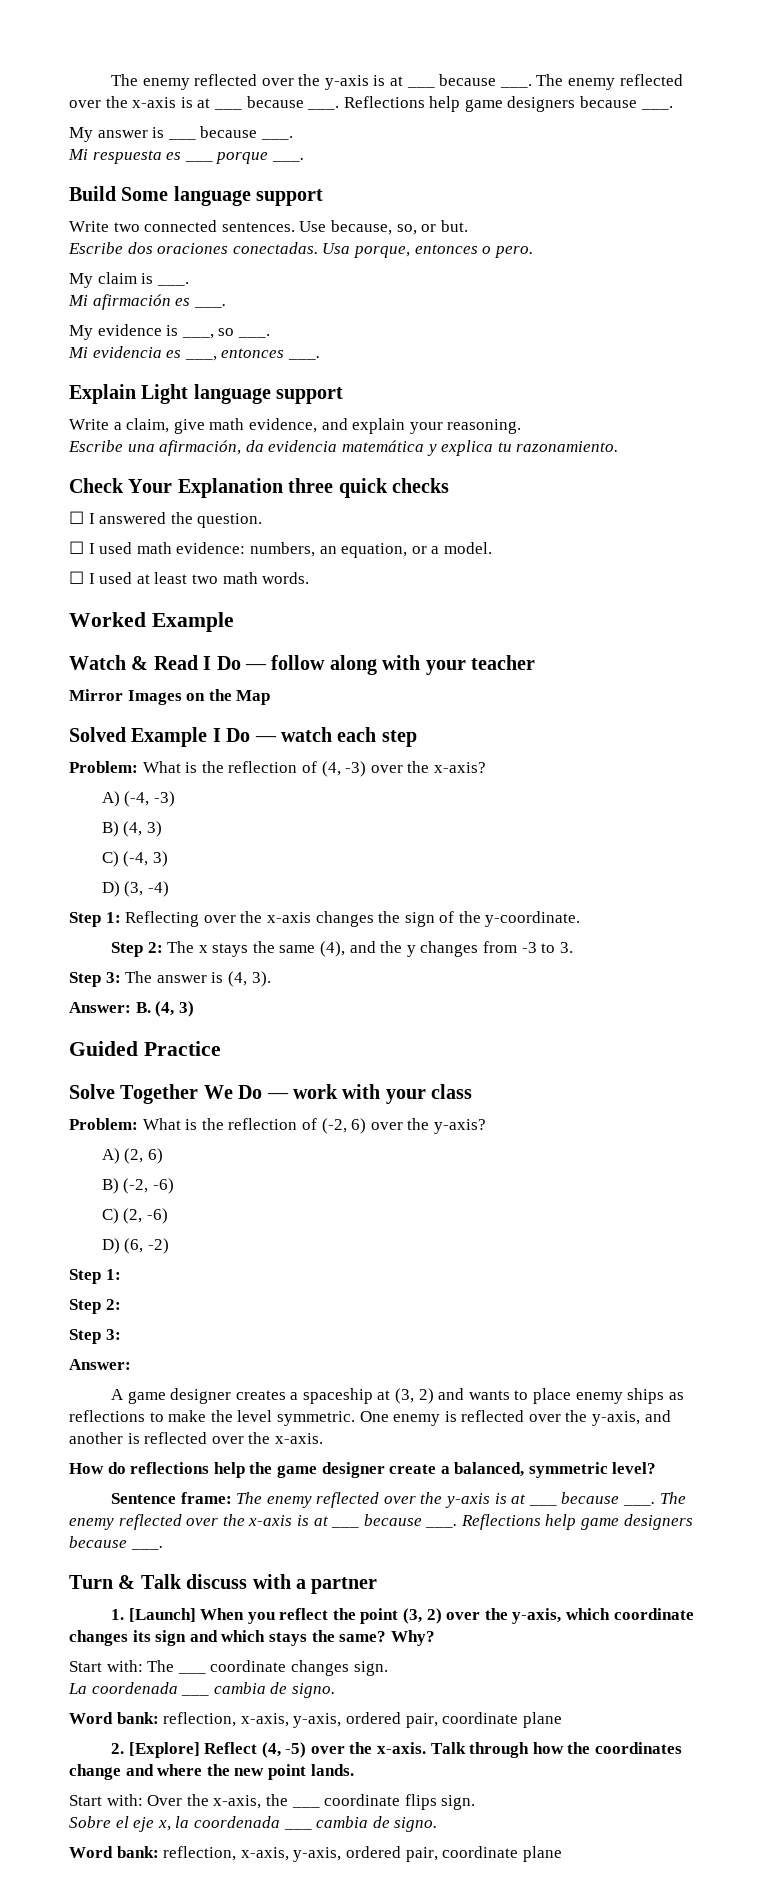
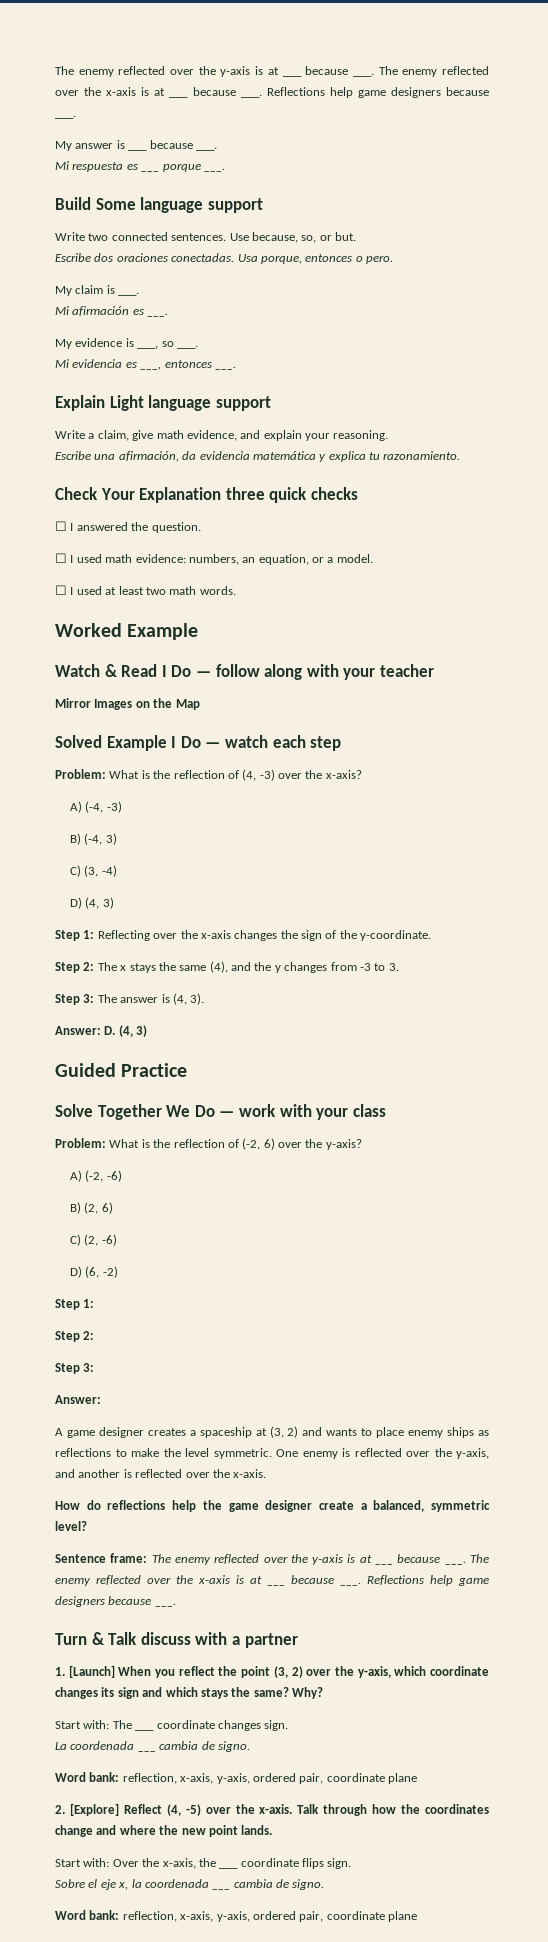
- B) (4, 3)
+ B) (-4, 3)
- C) (-4, 3)
- D) (3, -4)
+ C) (3, -4)
+ D) (4, 3)
- Answer: B. (4, 3)
+ Answer: D. (4, 3)
- A) (2, 6)
+ A) (-2, -6)
+ B) (2, 6)
- B) (-2, -6)

